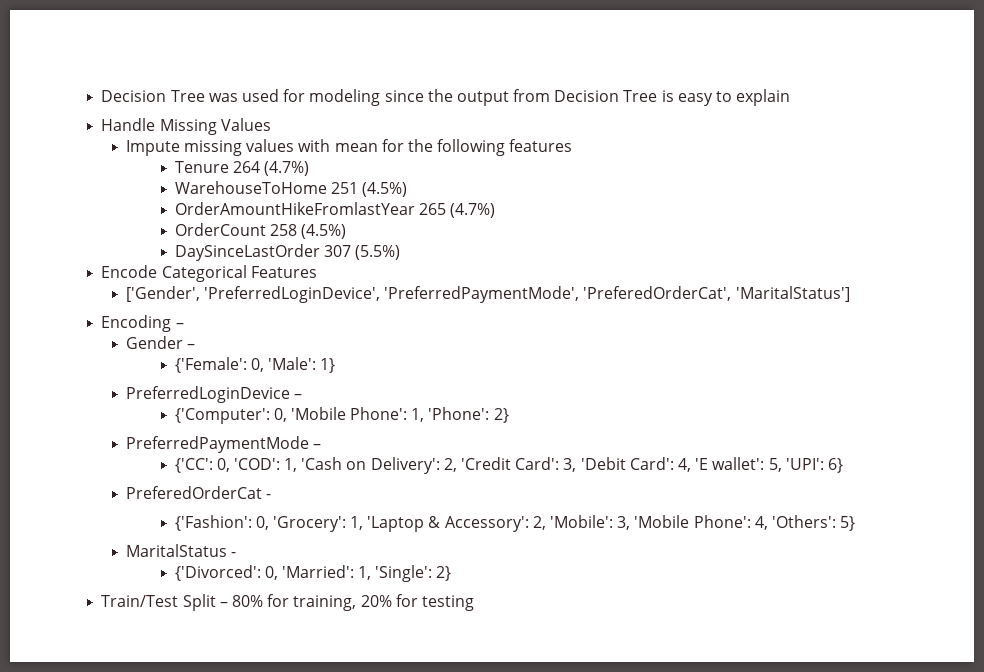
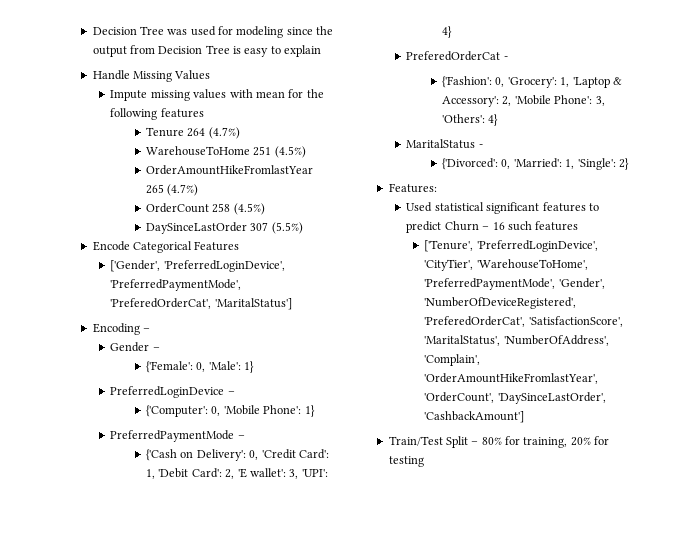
- {'Computer': 0, 'Mobile Phone': 1, 'Phone': 2}
+ {'Computer': 0, 'Mobile Phone': 1}
- {'CC': 0, 'COD': 1, 'Cash on Delivery': 2, 'Credit Card': 3, 'Debit Card': 4, 'E wallet': 5, 'UPI': 6}
+ {'Cash on Delivery': 0, 'Credit Card': 1, 'Debit Card': 2, 'E wallet': 3, 'UPI': 4}
- {'Fashion': 0, 'Grocery': 1, 'Laptop & Accessory': 2, 'Mobile': 3, 'Mobile Phone': 4, 'Others': 5}
+ {'Fashion': 0, 'Grocery': 1, 'Laptop & Accessory': 2, 'Mobile Phone': 3, 'Others': 4}
+ Features:
+ Used statistical significant features to predict Churn – 16 such features
+ ['Tenure', 'PreferredLoginDevice', 'CityTier', 'WarehouseToHome', 'PreferredPaymentMode', 'Gender', 'NumberOfDeviceRegistered', 'PreferedOrderCat', 'SatisfactionScore', 'MaritalStatus', 'NumberOfAddress', 'Complain', 'OrderAmountHikeFromlastYear', 'OrderCount', 'DaySinceLastOrder', 'CashbackAmount']

